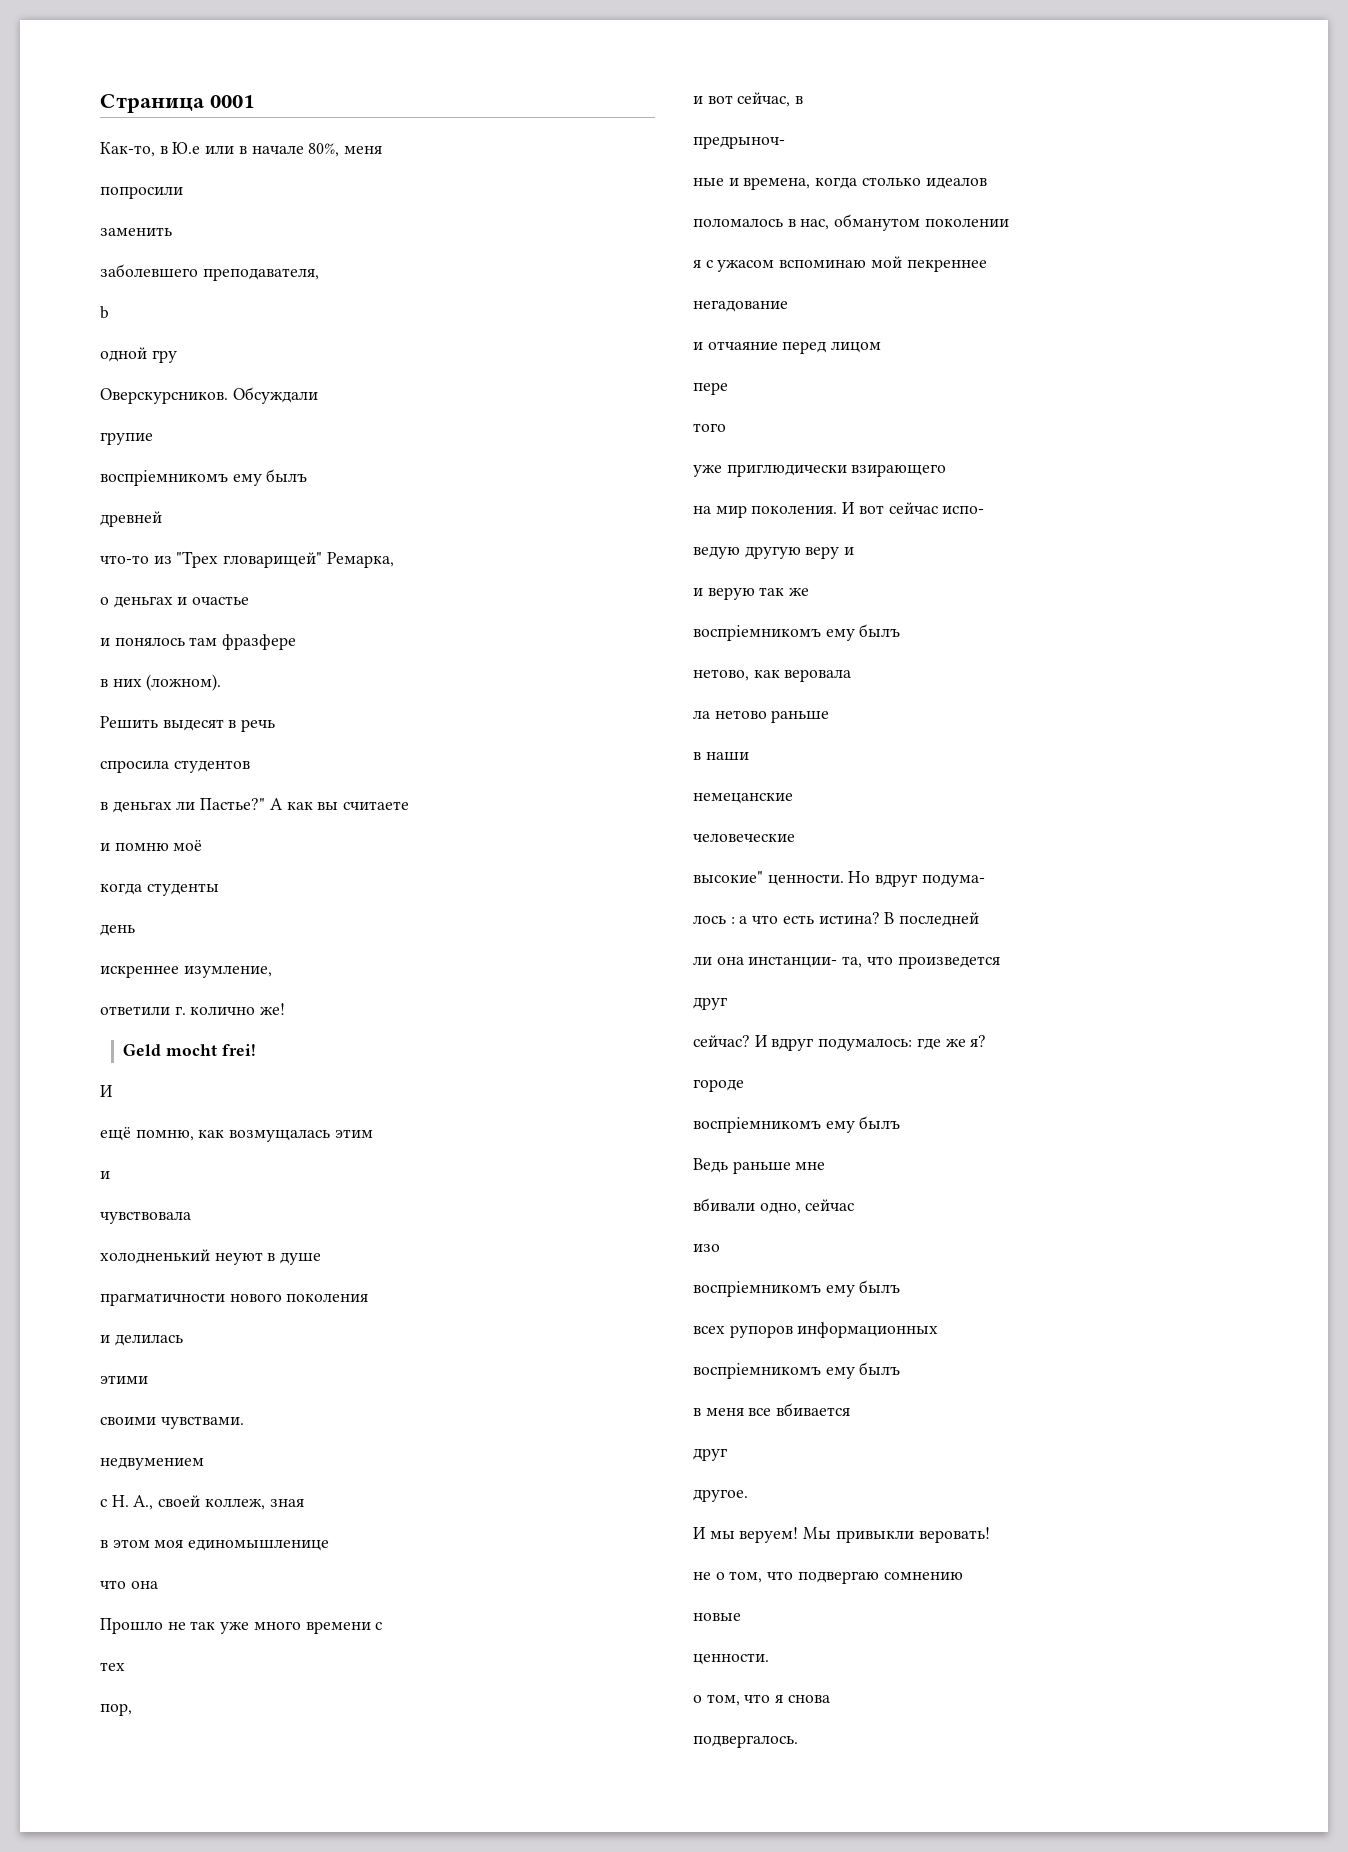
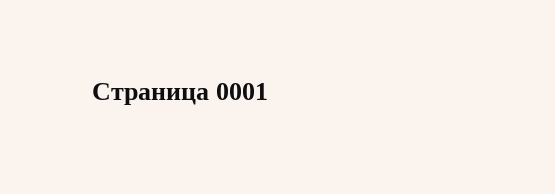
- Как-то, в Ю.е или в начале 80%, меня
- попросили
- заменить
- заболевшего преподавателя,
- b
- одной гру
- Оверскурсников. Обсуждали
- групие
- воспріемникомъ ему былъ
- древней
- что-то из "Трех гловарищей" Ремарка,
- о деньгах и очастье
- и понялось там фразфере
- в них (ложном).
- Решить выдесят в речь
- спросила студентов
- в деньгах ли Пастье?" А как вы считаете
- и помню моё
- когда студенты
- день
- искреннее изумление,
- ответили г. колично же!
- Geld mocht frei!
- И
- ещё помню, как возмущалась этим
- и
- чувствовала
- холодненький неуют в душе
- прагматичности нового поколения
- и делилась
- этими
- своими чувствами.
- недвумением
- с Н. А., своей коллеж, зная
- в этом моя единомышленице
- что она
- Прошло не так уже много времени с
- тех
- пор,
- и вот сейчас, в
- предрыноч-
- ные и времена, когда столько идеалов
- поломалось в нас, обманутом поколении
- я с ужасом вспоминаю мой пекреннее
- негадование
- и отчаяние перед лицом
- пере
- того
- уже приглюдически взирающего
- на мир поколения. И вот сейчас испо-
- ведую другую веру и
- и верую так же
- воспріемникомъ ему былъ
- нетово, как веровала
- ла нетово раньше
- в наши
- немецанские
- человеческие
- высокие" ценности. Но вдруг подума-
- лось : а что есть истина? В последней
- ли она инстанции- та, что произведется
- друг
- сейчас? И вдруг подумалось: где же я?
- городе
- воспріемникомъ ему былъ
- Ведь раньше мне
- вбивали одно, сейчас
- изо
- воспріемникомъ ему былъ
- всех рупоров информационных
- воспріемникомъ ему былъ
- в меня все вбивается
- друг
- другое.
- И мы веруем! Мы привыкли веровать!
- не о том, что подвергаю сомнению
- новые
- ценности.
- о том, что я снова
- подвергалось.

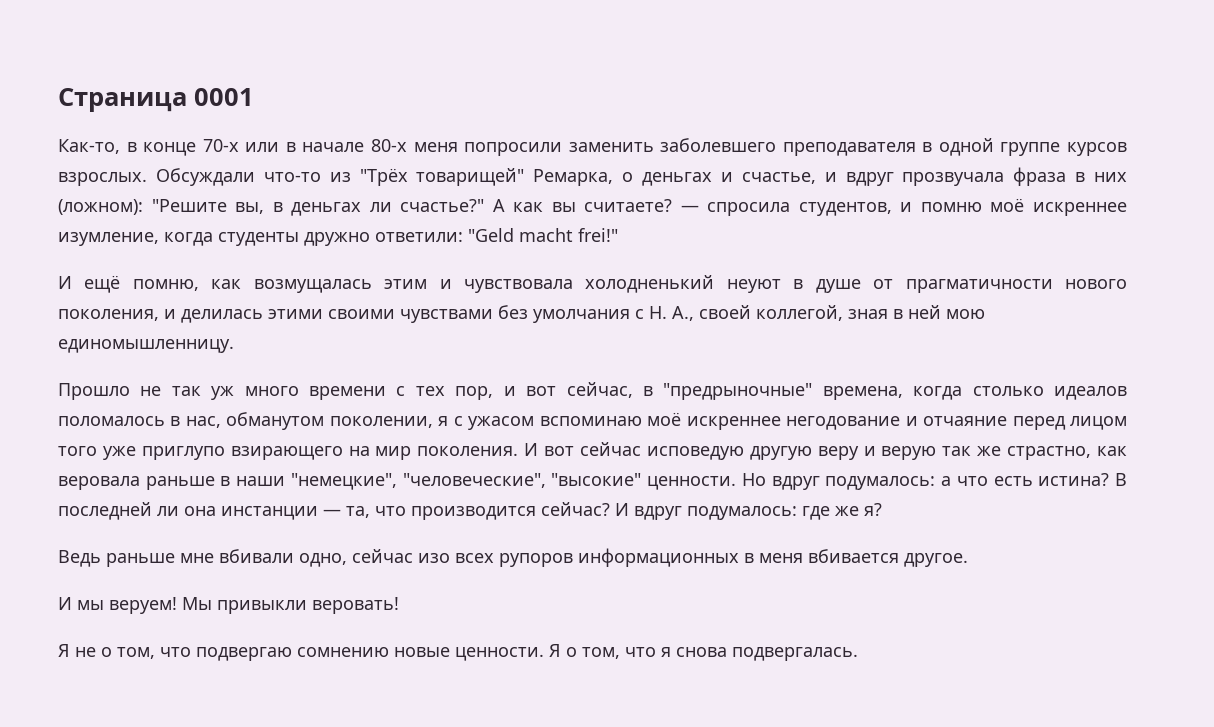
+ Как-то, в конце 70-х или в начале 80-х меня попросили заменить заболевшего преподавателя в одной группе курсов взрослых. Обсуждали что-то из "Трёх товарищей" Ремарка, о деньгах и счастье, и вдруг прозвучала фраза в них (ложном): "Решите вы, в деньгах ли счастье?" А как вы считаете? — спросила студентов, и помню моё искреннее изумление, когда студенты дружно ответили: "Geld macht frei!"
+ И ещё помню, как возмущалась этим и чувствовала холодненький неуют в душе от прагматичности нового поколения, и делилась этими своими чувствами без умолчания с Н. А., своей коллегой, зная в ней мою единомышленницу.
+ Прошло не так уж много времени с тех пор, и вот сейчас, в "предрыночные" времена, когда столько идеалов поломалось в нас, обманутом поколении, я с ужасом вспоминаю моё искреннее негодование и отчаяние перед лицом того уже приглупо взирающего на мир поколения. И вот сейчас исповедую другую веру и верую так же страстно, как веровала раньше в наши "немецкие", "человеческие", "высокие" ценности. Но вдруг подумалось: а что есть истина? В последней ли она инстанции — та, что производится сейчас? И вдруг подумалось: где же я?
+ Ведь раньше мне вбивали одно, сейчас изо всех рупоров информационных в меня вбивается другое.
+ И мы веруем! Мы привыкли веровать!
+ Я не о том, что подвергаю сомнению новые ценности. Я о том, что я снова подвергалась.

